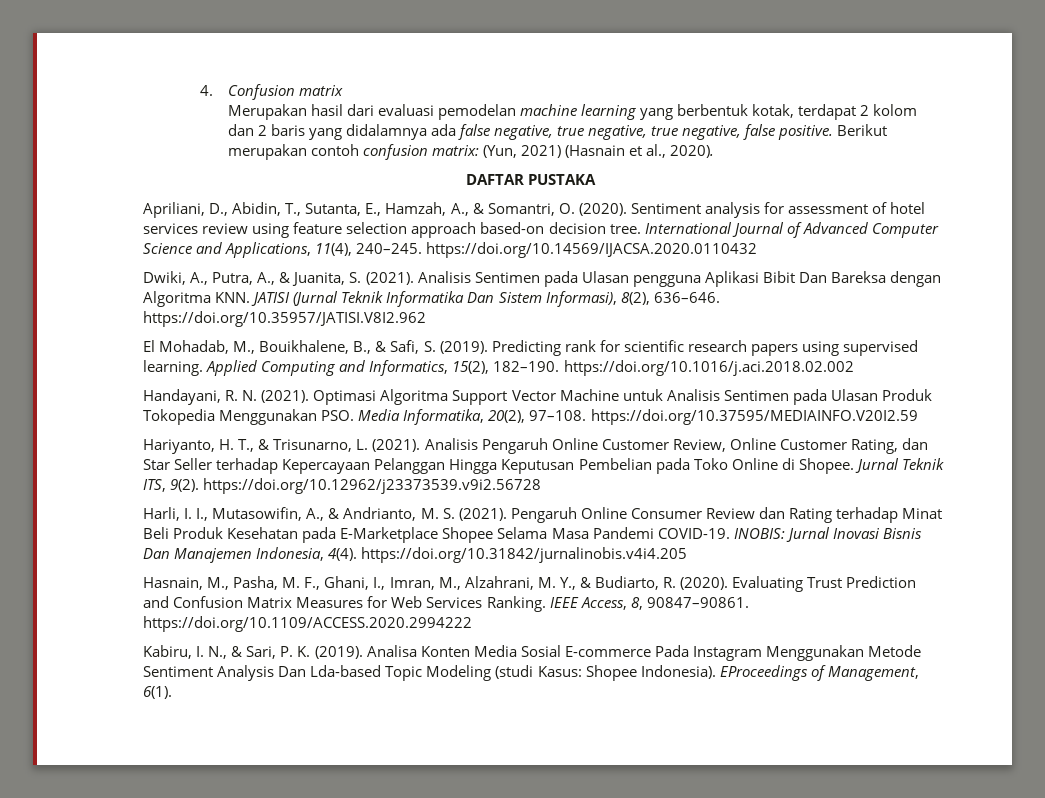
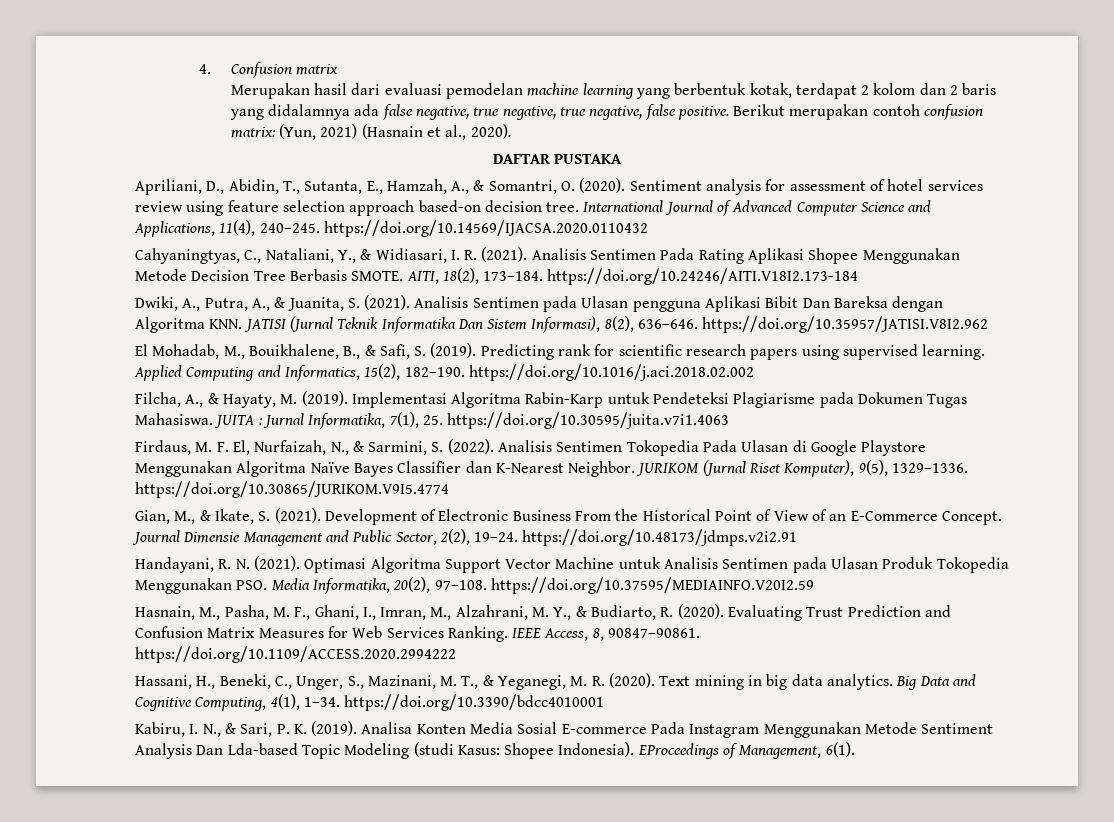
+ Cahyaningtyas, C., Nataliani, Y., & Widiasari, I. R. (2021). Analisis Sentimen Pada Rating Aplikasi Shopee Menggunakan Metode Decision Tree Berbasis SMOTE. AITI, 18(2), 173–184. https://doi.org/10.24246/AITI.V18I2.173-184
+ Filcha, A., & Hayaty, M. (2019). Implementasi Algoritma Rabin-Karp untuk Pendeteksi Plagiarisme pada Dokumen Tugas Mahasiswa. JUITA : Jurnal Informatika, 7(1), 25. https://doi.org/10.30595/juita.v7i1.4063
+ Firdaus, M. F. El, Nurfaizah, N., & Sarmini, S. (2022). Analisis Sentimen Tokopedia Pada Ulasan di Google Playstore Menggunakan Algoritma Naïve Bayes Classifier dan K-Nearest Neighbor. JURIKOM (Jurnal Riset Komputer), 9(5), 1329–1336. https://doi.org/10.30865/JURIKOM.V9I5.4774
+ Gian, M., & Ikate, S. (2021). Development of Electronic Business From the Historical Point of View of an E-Commerce Concept. Journal Dimensie Management and Public Sector, 2(2), 19–24. https://doi.org/10.48173/jdmps.v2i2.91
- Hariyanto, H. T., & Trisunarno, L. (2021). Analisis Pengaruh Online Customer Review, Online Customer Rating, dan Star Seller terhadap Kepercayaan Pelanggan Hingga Keputusan Pembelian pada Toko Online di Shopee. Jurnal Teknik ITS, 9(2). https://doi.org/10.12962/j23373539.v9i2.56728
- Harli, I. I., Mutasowifin, A., & Andrianto, M. S. (2021). Pengaruh Online Consumer Review dan Rating terhadap Minat Beli Produk Kesehatan pada E-Marketplace Shopee Selama Masa Pandemi COVID-19. INOBIS: Jurnal Inovasi Bisnis Dan Manajemen Indonesia, 4(4). https://doi.org/10.31842/jurnalinobis.v4i4.205
+ Hassani, H., Beneki, C., Unger, S., Mazinani, M. T., & Yeganegi, M. R. (2020). Text mining in big data analytics. Big Data and Cognitive Computing, 4(1), 1–34. https://doi.org/10.3390/bdcc4010001

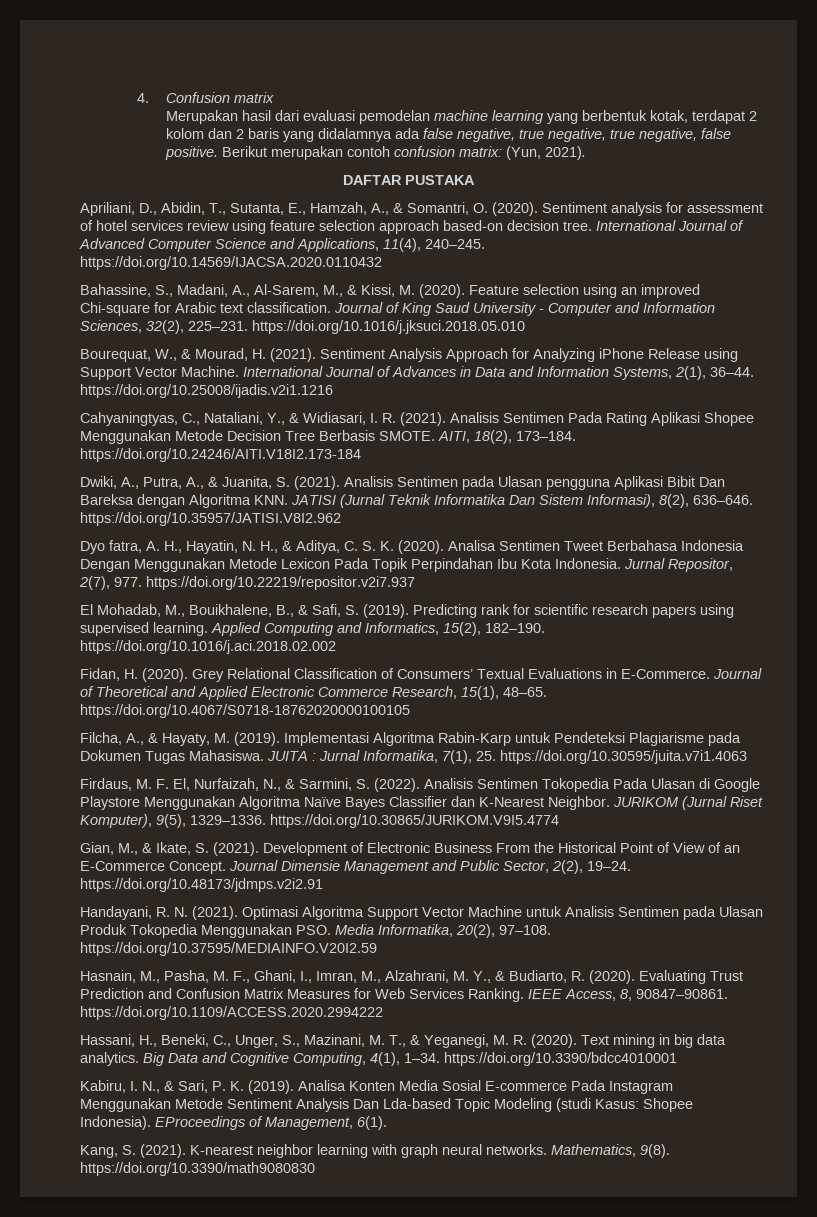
- Berikut merupakan contoh confusion matrix: (Yun, 2021) (Hasnain et al., 2020).
+ Berikut merupakan contoh confusion matrix: (Yun, 2021).
+ Bahassine, S., Madani, A., Al-Sarem, M., & Kissi, M. (2020). Feature selection using an improved Chi-square for Arabic text classification. Journal of King Saud University - Computer and Information Sciences, 32(2), 225–231. https://doi.org/10.1016/j.jksuci.2018.05.010
+ Bourequat, W., & Mourad, H. (2021). Sentiment Analysis Approach for Analyzing iPhone Release using Support Vector Machine. International Journal of Advances in Data and Information Systems, 2(1), 36–44. https://doi.org/10.25008/ijadis.v2i1.1216
+ Dyo fatra, A. H., Hayatin, N. H., & Aditya, C. S. K. (2020). Analisa Sentimen Tweet Berbahasa Indonesia Dengan Menggunakan Metode Lexicon Pada Topik Perpindahan Ibu Kota Indonesia. Jurnal Repositor, 2(7), 977. https://doi.org/10.22219/repositor.v2i7.937
+ Fidan, H. (2020). Grey Relational Classification of Consumers’ Textual Evaluations in E-Commerce. Journal of Theoretical and Applied Electronic Commerce Research, 15(1), 48–65. https://doi.org/10.4067/S0718-18762020000100105
+ Kang, S. (2021). K-nearest neighbor learning with graph neural networks. Mathematics, 9(8). https://doi.org/10.3390/math9080830

